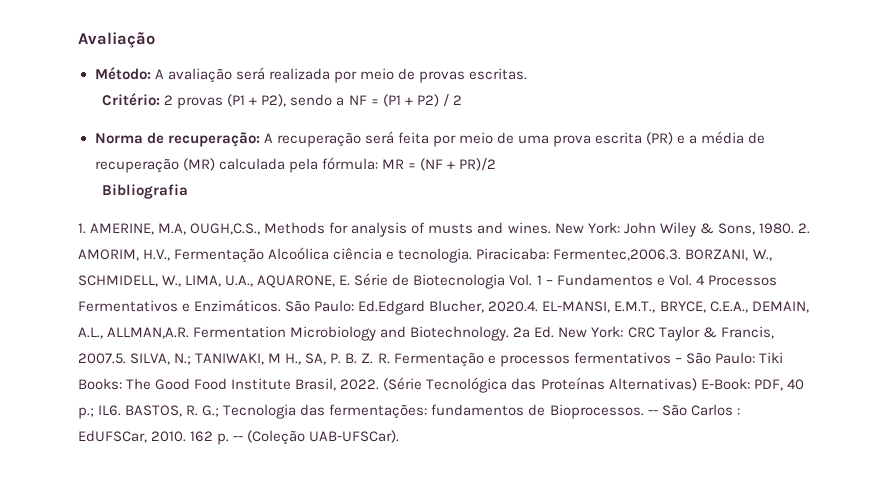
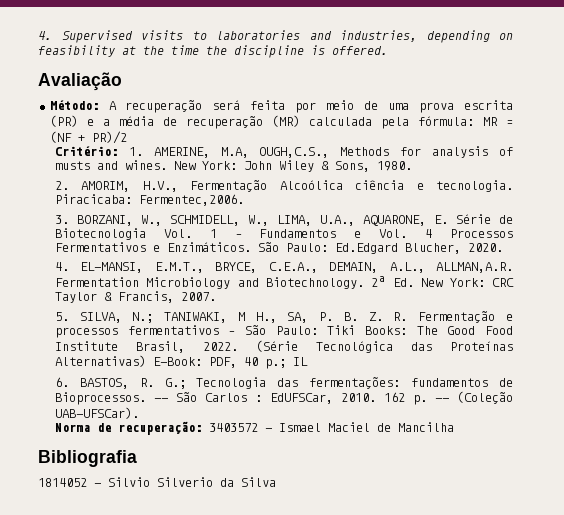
+ 4. Supervised visits to laboratories and industries, depending on feasibility at the time the discipline is offered.
  Avaliação
- Método: A avaliação será realizada por meio de provas escritas.
- Critério: 2 provas (P1 + P2), sendo a NF = (P1 + P2) / 2
- Norma de recuperação: A recuperação será feita por meio de uma prova escrita (PR) e a média de recuperação (MR) calculada pela fórmula: MR = (NF + PR)/2
+ Método: A recuperação será feita por meio de uma prova escrita (PR) e a média de recuperação (MR) calculada pela fórmula: MR = (NF + PR)/2
- Bibliografia
- 1. AMERINE, M.A, OUGH,C.S., Methods for analysis of musts and wines.
+ Critério: 1. AMERINE, M.A, OUGH,C.S., Methods for analysis of musts and wines.
- New York: John Wiley & Sons, 1980. 2. AMORIM, H.V., Fermentação Alcoólica ciência e tecnologia.
+ New York: John Wiley & Sons, 1980.
+ 2. AMORIM, H.V., Fermentação Alcoólica ciência e tecnologia.
- Piracicaba: Fermentec,2006.3. BORZANI, W., SCHMIDELL, W., LIMA, U.A., AQUARONE, E. Série de Biotecnologia Vol. 1 – Fundamentos e Vol. 4 Processos Fermentativos e Enzimáticos.
+ Piracicaba: Fermentec,2006.
+ 3. BORZANI, W., SCHMIDELL, W., LIMA, U.A., AQUARONE, E. Série de Biotecnologia Vol. 1 – Fundamentos e Vol. 4 Processos Fermentativos e Enzimáticos.
- São Paulo: Ed.Edgard Blucher, 2020.4. EL-MANSI, E.M.T., BRYCE, C.E.A., DEMAIN, A.L., ALLMAN,A.R. Fermentation Microbiology and Biotechnology.
+ São Paulo: Ed.Edgard Blucher, 2020.
+ 4. EL-MANSI, E.M.T., BRYCE, C.E.A., DEMAIN, A.L., ALLMAN,A.R. Fermentation Microbiology and Biotechnology.
- 2ª Ed. New York: CRC Taylor & Francis, 2007.5. SILVA, N.; TANIWAKI, M H., SA, P. B. Z. R. Fermentação e processos fermentativos – São Paulo: Tiki Books: The Good Food Institute Brasil, 2022.
+ 2ª Ed. New York: CRC Taylor & Francis, 2007.
+ 5. SILVA, N.; TANIWAKI, M H., SA, P. B. Z. R. Fermentação e processos fermentativos – São Paulo: Tiki Books: The Good Food Institute Brasil, 2022.
- (Série Tecnológica das Proteínas Alternativas) E-Book: PDF, 40 p.; IL6. BASTOS, R. G.; Tecnologia das fermentações: fundamentos de Bioprocessos.
+ (Série Tecnológica das Proteínas Alternativas) E-Book: PDF, 40 p.; IL
+ 6. BASTOS, R. G.; Tecnologia das fermentações: fundamentos de Bioprocessos.
+ Norma de recuperação: 3403572 - Ismael Maciel de Mancilha
+ Bibliografia
+ 1814052 - Silvio Silverio da Silva

